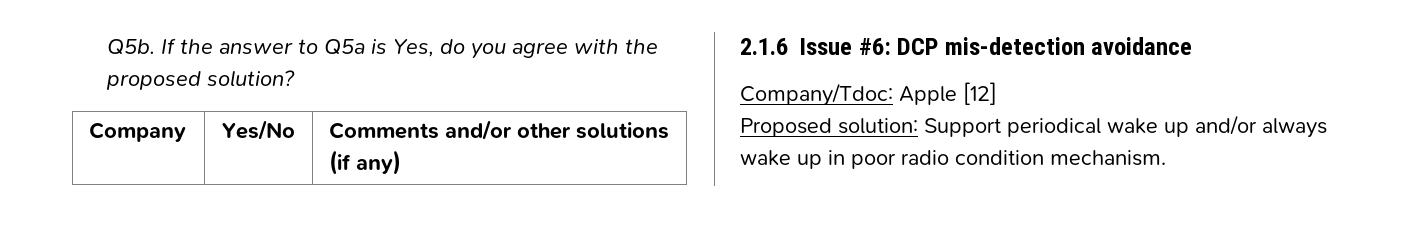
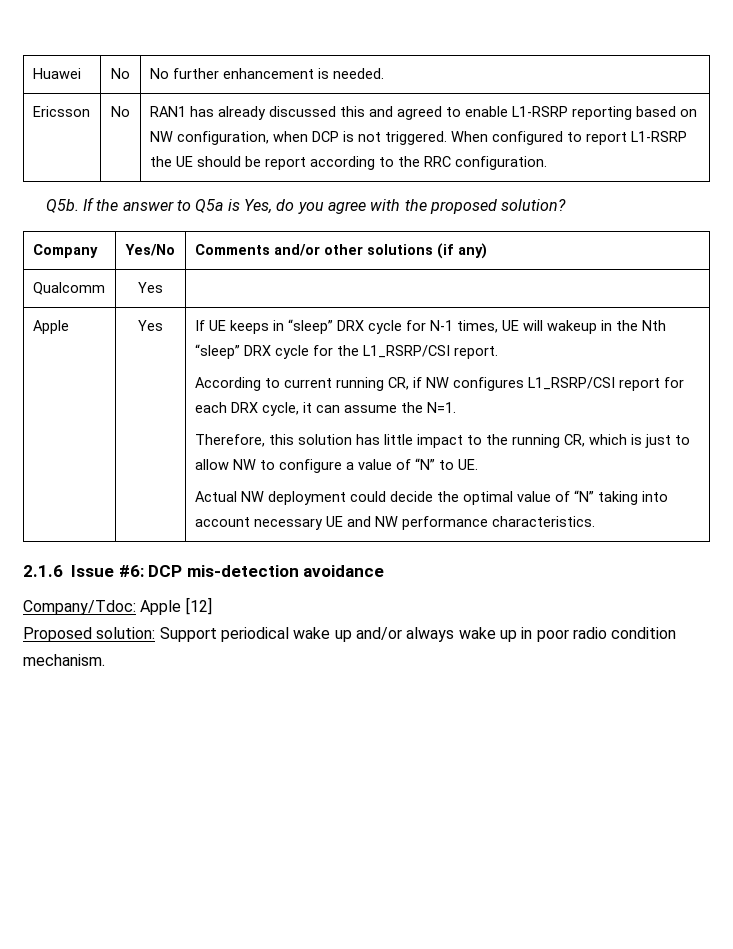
+ Huawei | No | No further enhancement is needed.
+ Ericsson | No | RAN1 has already discussed this and agreed to enable L1-RSRP reporting based on NW configuration, when DCP is not triggered. When configured to report L1-RSRP the UE should be report according to the RRC configuration.
+ Qualcomm | Yes |
+ Apple | Yes | If UE keeps in “sleep” DRX cycle for N-1 times, UE will wakeup in the Nth “sleep” DRX cycle for the L1_RSRP/CSI report.
+ According to current running CR, if NW configures L1_RSRP/CSI report for each DRX cycle, it can assume the N=1.
+ Therefore, this solution has little impact to the running CR, which is just to allow NW to configure a value of “N” to UE.
+ Actual NW deployment could decide the optimal value of “N” taking into account necessary UE and NW performance characteristics.

